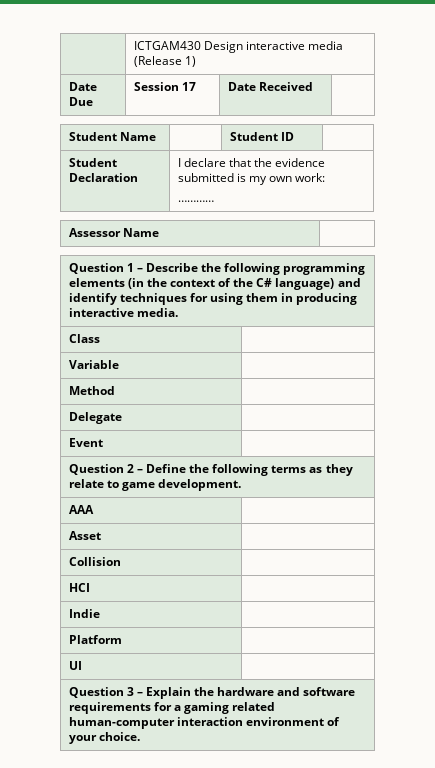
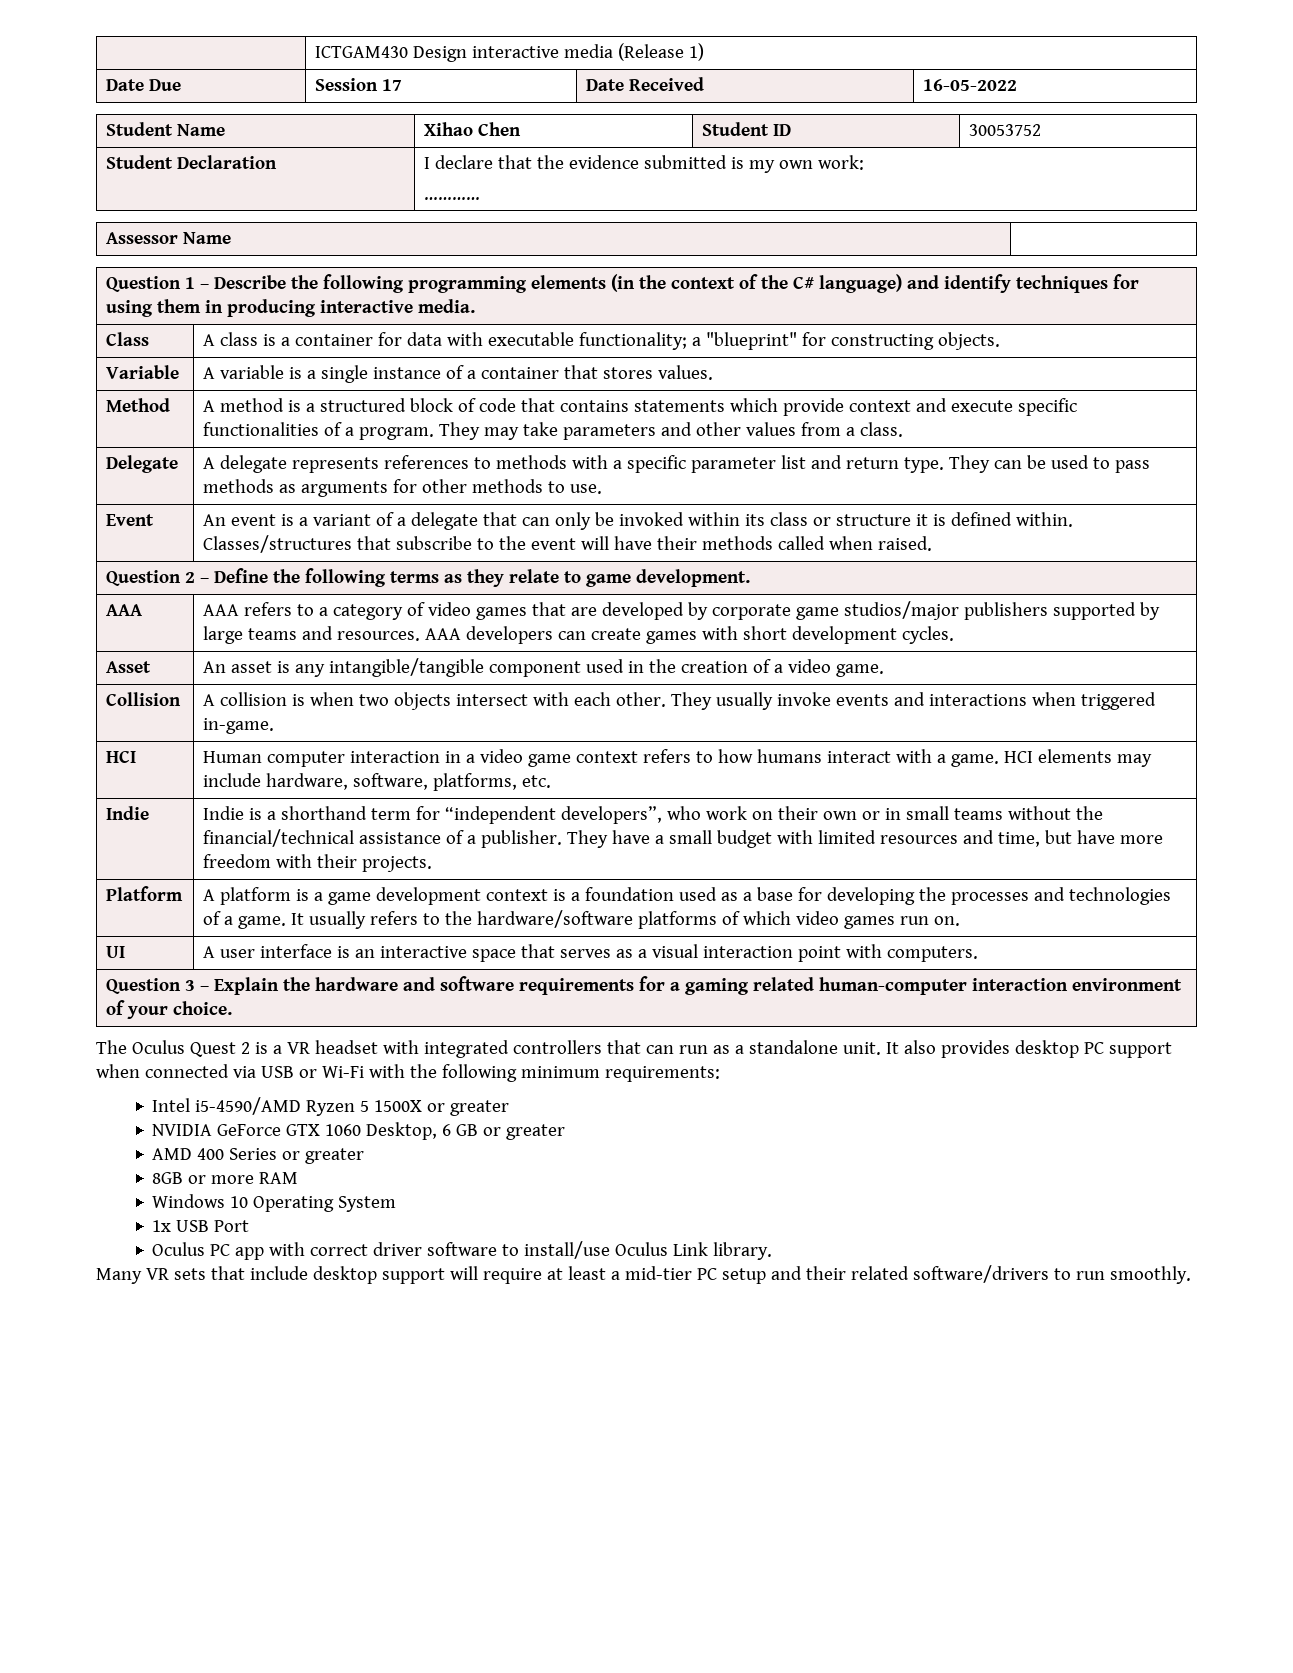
- Date Due | Session 17 | Date Received |
+ Date Due | Session 17 | Date Received | 16-05-2022
- Student Name | | Student ID |
+ Student Name | Xihao Chen | Student ID | 30053752
- Class |
- Variable |
- Method |
- Delegate |
- Event |
+ Class | A class is a container for data with executable functionality; a "blueprint" for constructing objects.
+ Variable | A variable is a single instance of a container that stores values.
+ Method | A method is a structured block of code that contains statements which provide context and execute specific functionalities of a program. They may take parameters and other values from a class.
+ Delegate | A delegate represents references to methods with a specific parameter list and return type. They can be used to pass methods as arguments for other methods to use.
+ Event | An event is a variant of a delegate that can only be invoked within its class or structure it is defined within. Classes/structures that subscribe to the event will have their methods called when raised.
- AAA |
- Asset |
- Collision |
- HCI |
- Indie |
- Platform |
- UI |
+ AAA | AAA refers to a category of video games that are developed by corporate game studios/major publishers supported by large teams and resources. AAA developers can create games with short development cycles.
+ Asset | An asset is any intangible/tangible component used in the creation of a video game.
+ Collision | A collision is when two objects intersect with each other. They usually invoke events and interactions when triggered in-game.
+ HCI | Human computer interaction in a video game context refers to how humans interact with a game. HCI elements may include hardware, software, platforms, etc.
+ Indie | Indie is a shorthand term for “independent developers”, who work on their own or in small teams without the financial/technical assistance of a publisher. They have a small budget with limited resources and time, but have more freedom with their projects.
+ Platform | A platform is a game development context is a foundation used as a base for developing the processes and technologies of a game. It usually refers to the hardware/software platforms of which video games run on.
+ UI | A user interface is an interactive space that serves as a visual interaction point with computers.
+ The Oculus Quest 2 is a VR headset with integrated controllers that can run as a standalone unit. It also provides desktop PC support when connected via USB or Wi-Fi with the following minimum requirements:
+ Intel i5-4590/AMD Ryzen 5 1500X or greater
+ NVIDIA GeForce GTX 1060 Desktop, 6 GB or greater
+ AMD 400 Series or greater
+ 8GB or more RAM
+ Windows 10 Operating System
+ 1x USB Port
+ Oculus PC app with correct driver software to install/use Oculus Link library.
+ Many VR sets that include desktop support will require at least a mid-tier PC setup and their related software/drivers to run smoothly.

